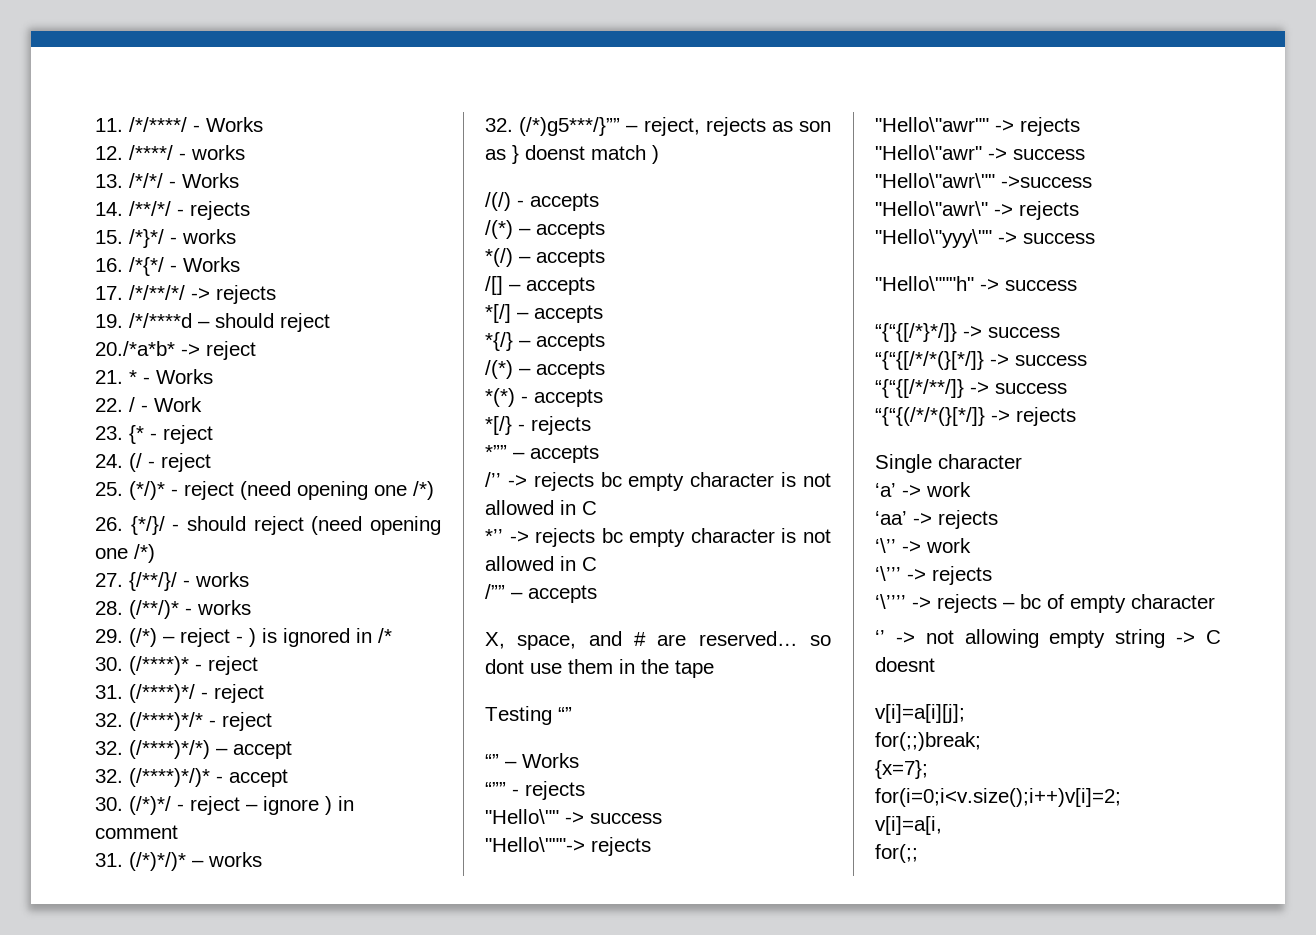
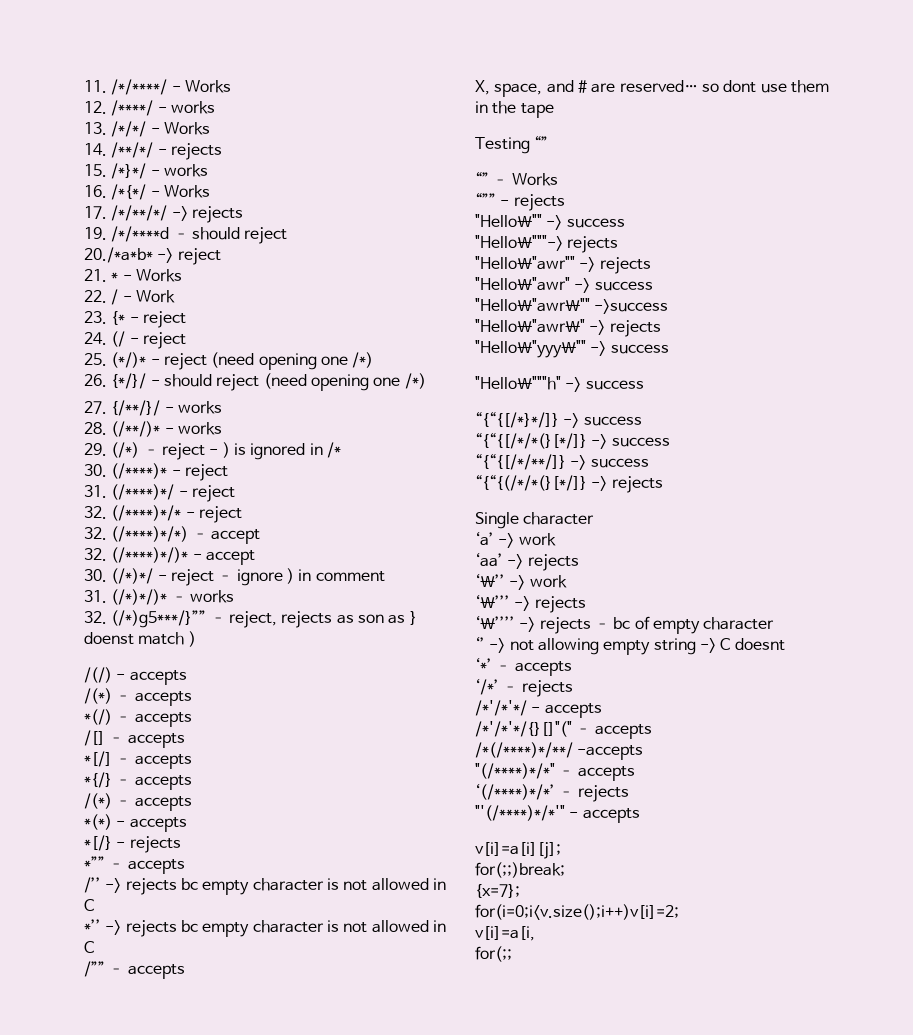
+ ‘*’ – accepts
+ ‘/*’ – rejects
+ /*'/*'*/ - accepts
+ /*'/*'*/{}[]"(" – accepts
+ /*(/****)*/**/ -accepts
+ "(/****)*/*" – accepts
+ ‘(/****)*/*’ – rejects
+ "'(/****)*/*'" - accepts

